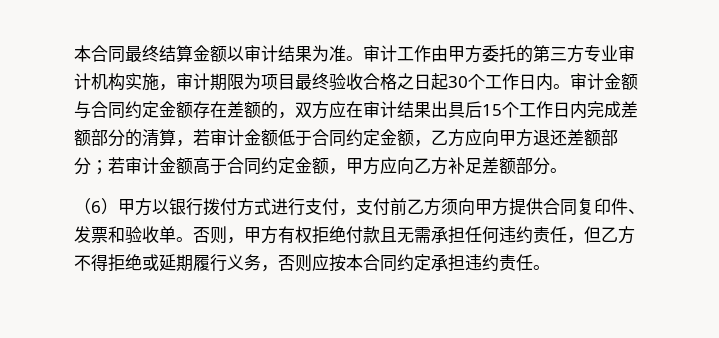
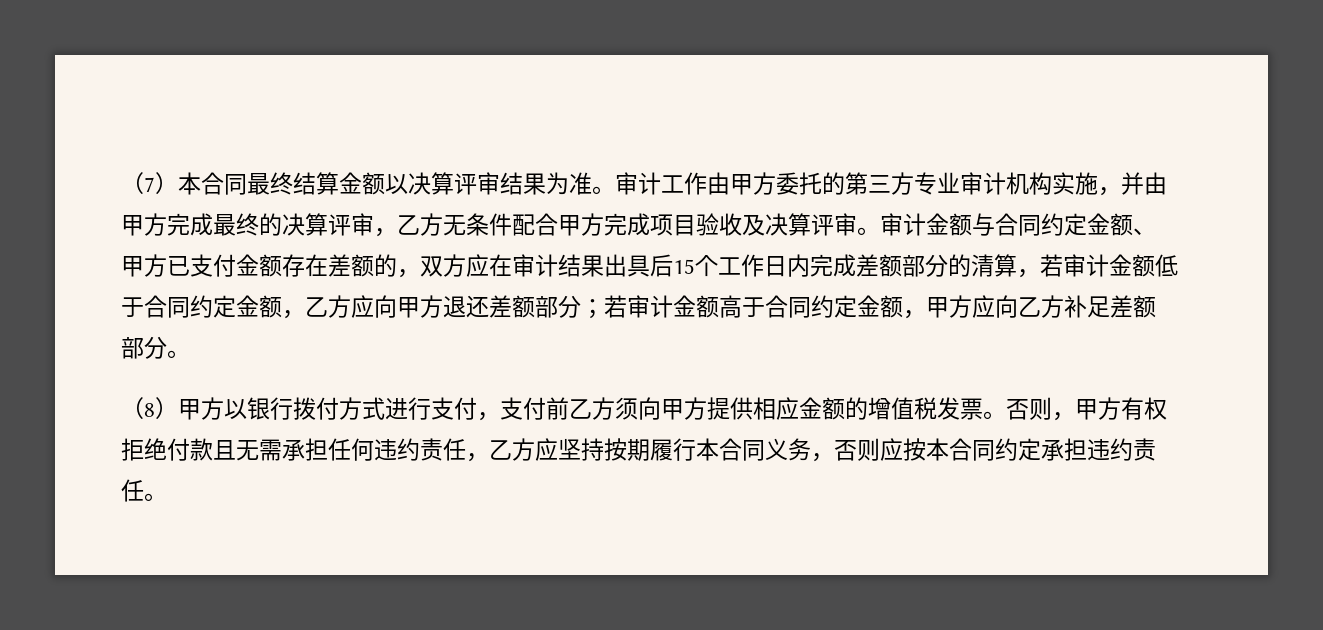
- 本合同最终结算金额以审计结果为准。
+ （7）本合同最终结算金额以决算评审结果为准。
- 审计工作由甲方委托的第三方专业审计机构实施，审计期限为项目最终验收合格之日起30个工作日内。
+ 审计工作由甲方委托的第三方专业审计机构实施，并由甲方完成最终的决算评审，乙方无条件配合甲方完成项目验收及决算评审。
- 审计金额与合同约定金额存在差额的，双方应在审计结果出具后15个工作日内完成差额部分的清算，若审计金额低于合同约定金额，乙方应向甲方退还差额部分；若审计金额高于合同约定金额，甲方应向乙方补足差额部分。
+ 审计金额与合同约定金额、甲方已支付金额存在差额的，双方应在审计结果出具后15个工作日内完成差额部分的清算，若审计金额低于合同约定金额，乙方应向甲方退还差额部分；若审计金额高于合同约定金额，甲方应向乙方补足差额部分。
- （6）甲方以银行拨付方式进行支付，支付前乙方须向甲方提供合同复印件、发票和验收单。
+ （8）甲方以银行拨付方式进行支付，支付前乙方须向甲方提供相应金额的增值税发票。
- 否则，甲方有权拒绝付款且无需承担任何违约责任，但乙方不得拒绝或延期履行义务，否则应按本合同约定承担违约责任。
+ 否则，甲方有权拒绝付款且无需承担任何违约责任，乙方应坚持按期履行本合同义务，否则应按本合同约定承担违约责任。

